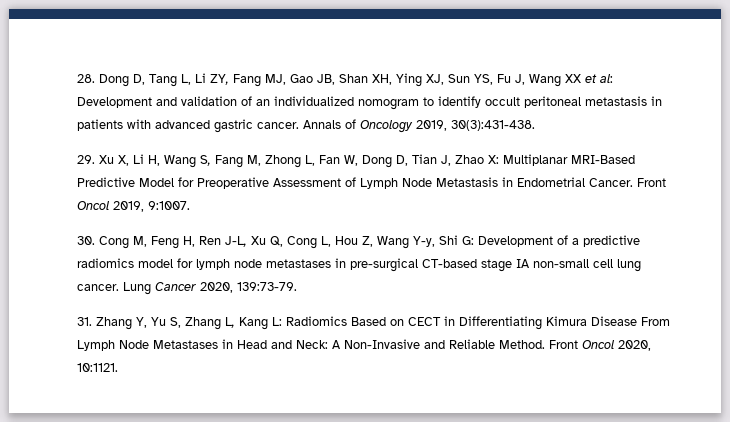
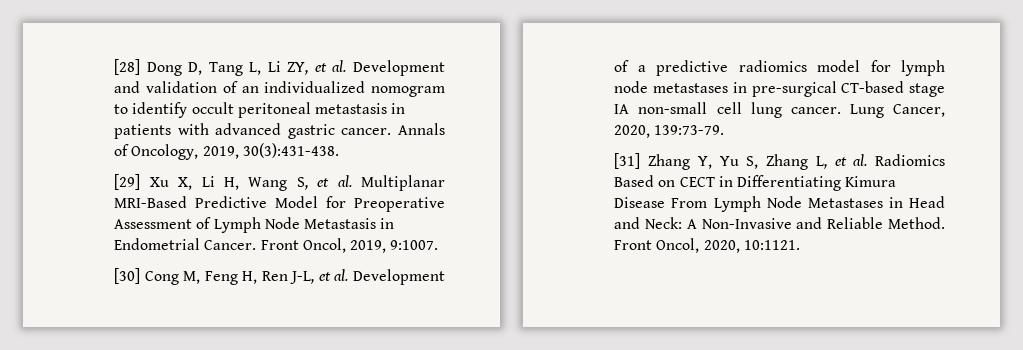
- 28. Dong D, Tang L, Li ZY, Fang MJ, Gao JB, Shan XH, Ying XJ, Sun YS, Fu J, Wang XX et al: Development and validation of an individualized nomogram to identify occult peritoneal metastasis in patients with advanced gastric cancer.
+ [28] Dong D, Tang L, Li ZY, et al. Development and validation of an individualized nomogram to identify occult peritoneal metastasis in patients with advanced gastric cancer.
- Annals of Oncology 2019, 30(3):431-438.
+ Annals of Oncology, 2019, 30(3):431-438.
- 29. Xu X, Li H, Wang S, Fang M, Zhong L, Fan W, Dong D, Tian J, Zhao X: Multiplanar MRI-Based Predictive Model for Preoperative Assessment of Lymph Node Metastasis in Endometrial Cancer.
+ [29] Xu X, Li H, Wang S, et al. Multiplanar MRI-Based Predictive Model for Preoperative Assessment of Lymph Node Metastasis in Endometrial Cancer.
- Front Oncol 2019, 9:1007.
+ Front Oncol, 2019, 9:1007.
- 30. Cong M, Feng H, Ren J-L, Xu Q, Cong L, Hou Z, Wang Y-y, Shi G: Development of a predictive radiomics model for lymph node metastases in pre-surgical CT-based stage IA non-small cell lung cancer.
+ [30] Cong M, Feng H, Ren J-L, et al. Development of a predictive radiomics model for lymph node metastases in pre-surgical CT-based stage IA non-small cell lung cancer.
- Lung Cancer 2020, 139:73-79.
+ Lung Cancer, 2020, 139:73-79.
- 31. Zhang Y, Yu S, Zhang L, Kang L: Radiomics Based on CECT in Differentiating Kimura Disease From Lymph Node Metastases in Head and Neck: A Non-Invasive and Reliable Method.
+ [31] Zhang Y, Yu S, Zhang L, et al. Radiomics Based on CECT in Differentiating Kimura Disease From Lymph Node Metastases in Head and Neck: A Non-Invasive and Reliable Method.
- Front Oncol 2020, 10:1121.
+ Front Oncol, 2020, 10:1121.

